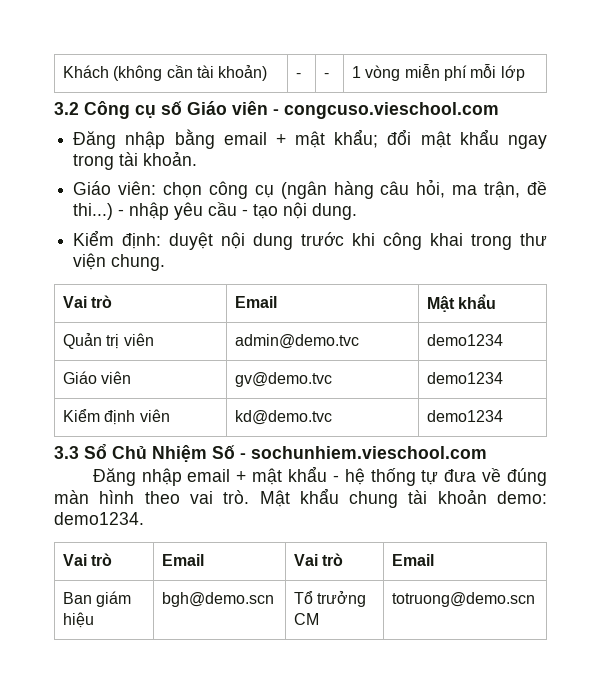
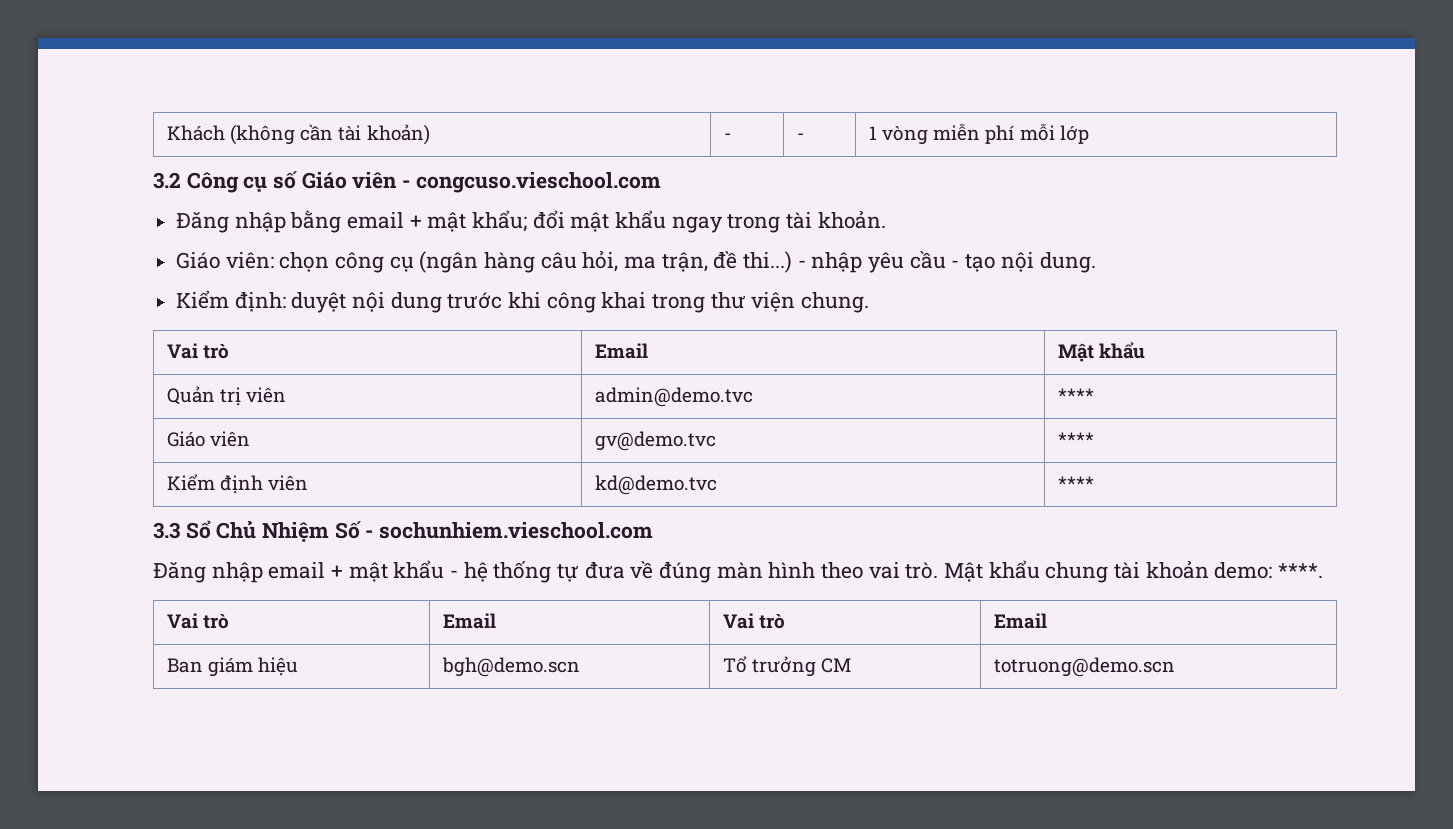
- Quản trị viên | admin@demo.tvc | demo1234
+ Quản trị viên | admin@demo.tvc | ****
- Giáo viên | gv@demo.tvc | demo1234
+ Giáo viên | gv@demo.tvc | ****
- Kiểm định viên | kd@demo.tvc | demo1234
+ Kiểm định viên | kd@demo.tvc | ****
- Mật khẩu chung tài khoản demo: demo1234.
+ Mật khẩu chung tài khoản demo: ****.

